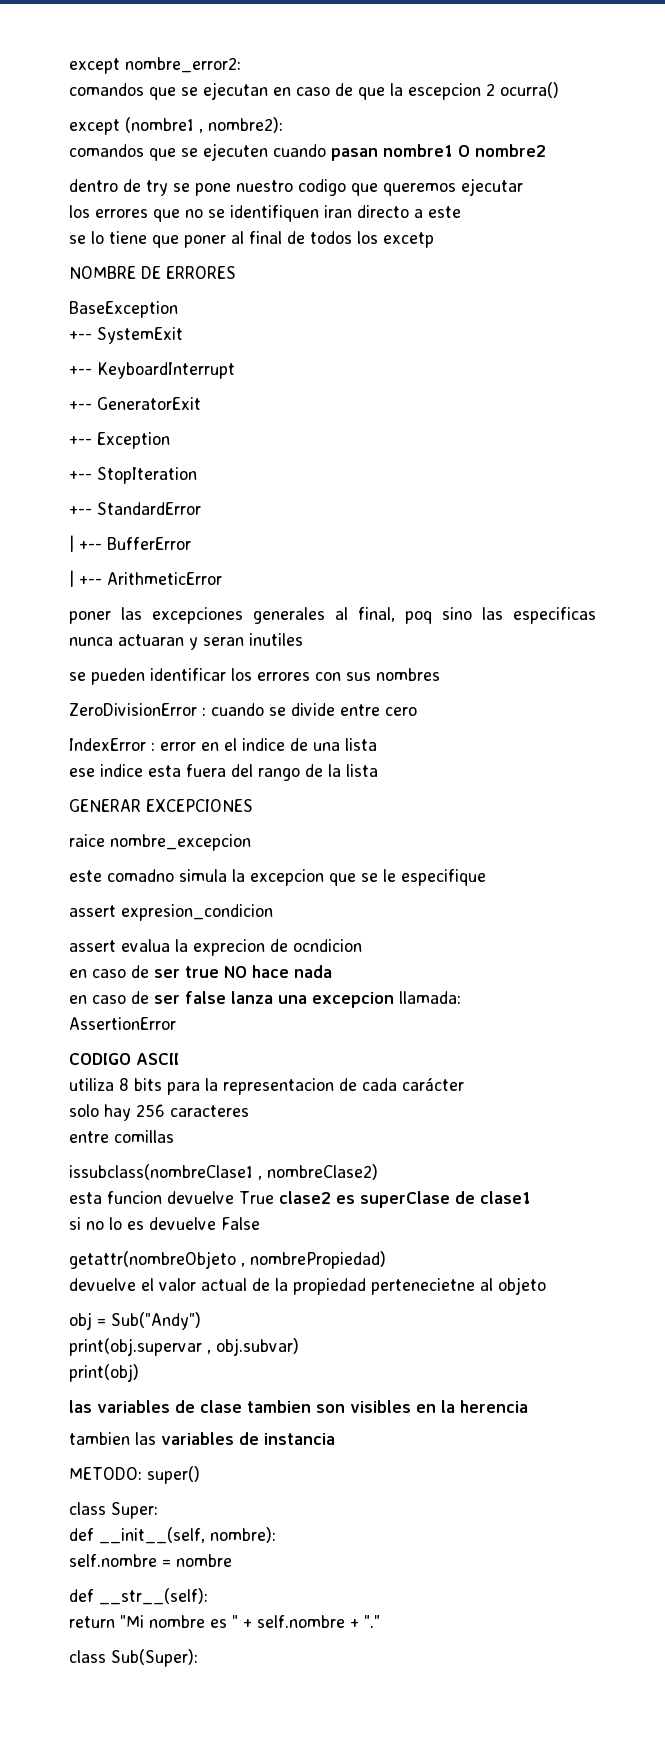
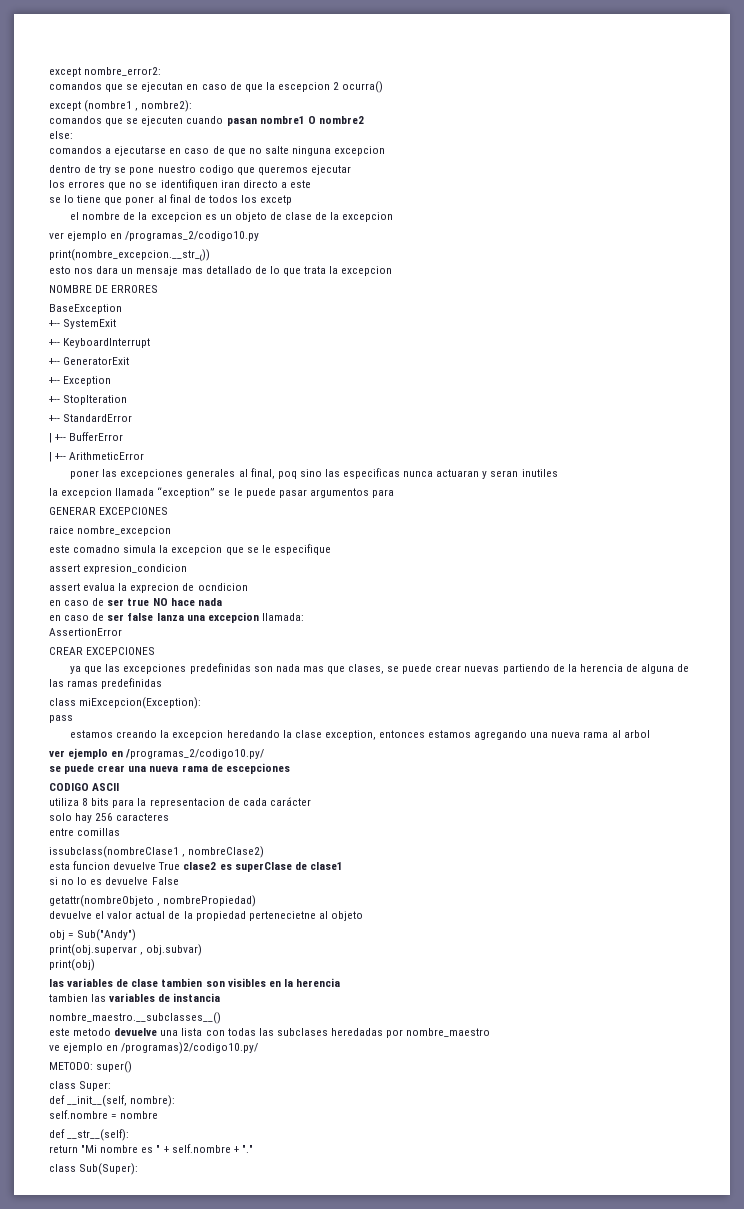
+ else:
+ comandos a ejecutarse en caso de que no salte ninguna excepcion
+ el nombre de la excepcion es un objeto de clase de la excepcion
+ ver ejemplo en /programas_2/codigo10.py
+ print(nombre_excepcion.__str_₍))
+ esto nos dara un mensaje mas detallado de lo que trata la excepcion
- se pueden identificar los errores con sus nombres
- ZeroDivisionError : cuando se divide entre cero
- IndexError : error en el indice de una lista
- ese indice esta fuera del rango de la lista
+ la excepcion llamada “exception” se le puede pasar argumentos para
+ CREAR EXCEPCIONES
+ ya que las excepciones predefinidas son nada mas que clases, se puede crear nuevas partiendo de la herencia de alguna de las ramas predefinidas
+ class miExcepcion(Exception):
+ pass
+ estamos creando la excepcion heredando la clase exception, entonces estamos agregando una nueva rama al arbol
+ ver ejemplo en /programas_2/codigo10.py/
+ se puede crear una nueva rama de escepciones
+ nombre_maestro.__subclasses__()
+ este metodo devuelve una lista con todas las subclases heredadas por nombre_maestro
+ ve ejemplo en /programas)2/codigo10.py/

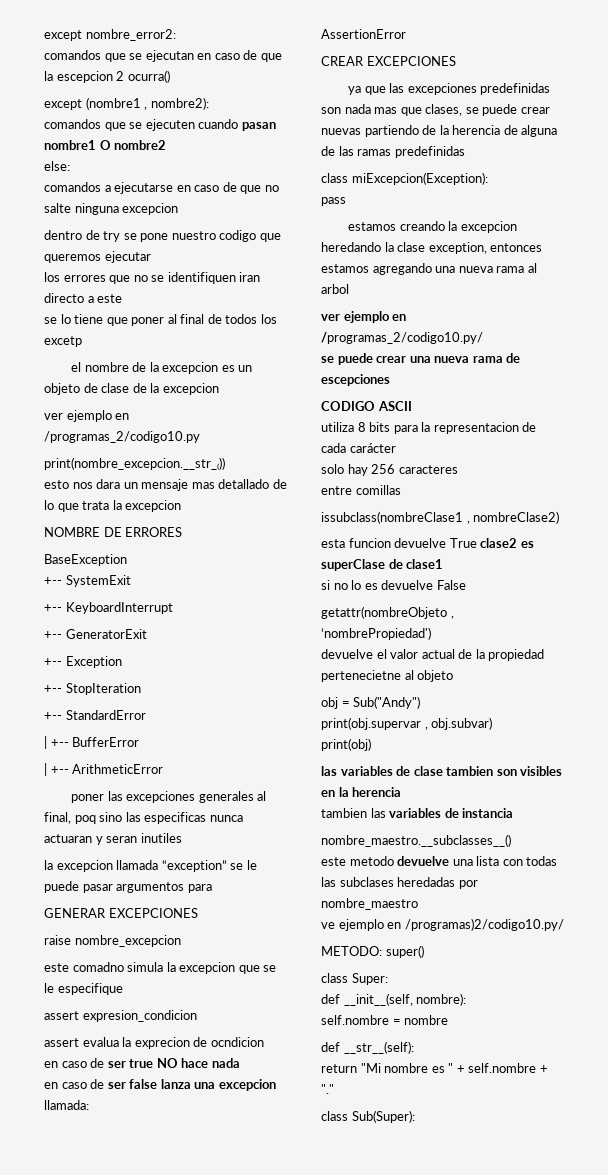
- raice nombre_excepcion
+ raise nombre_excepcion
- getattr(nombreObjeto , nombrePropiedad)
+ getattr(nombreObjeto , ‘nombrePropiedad')

